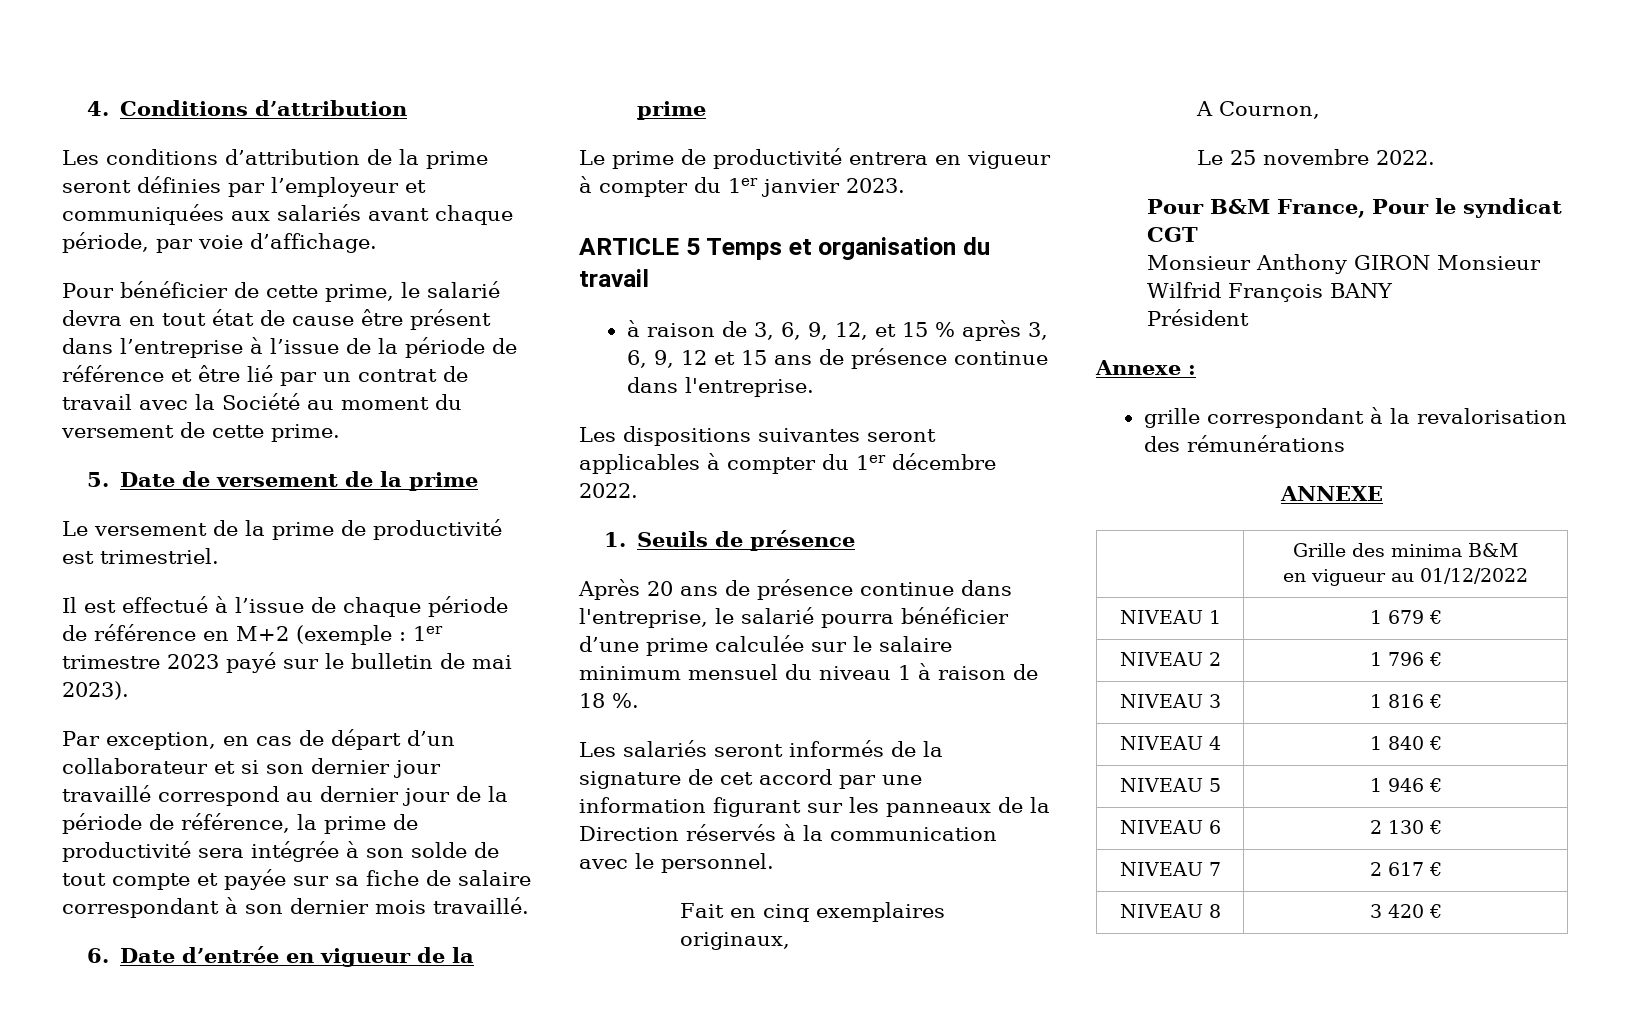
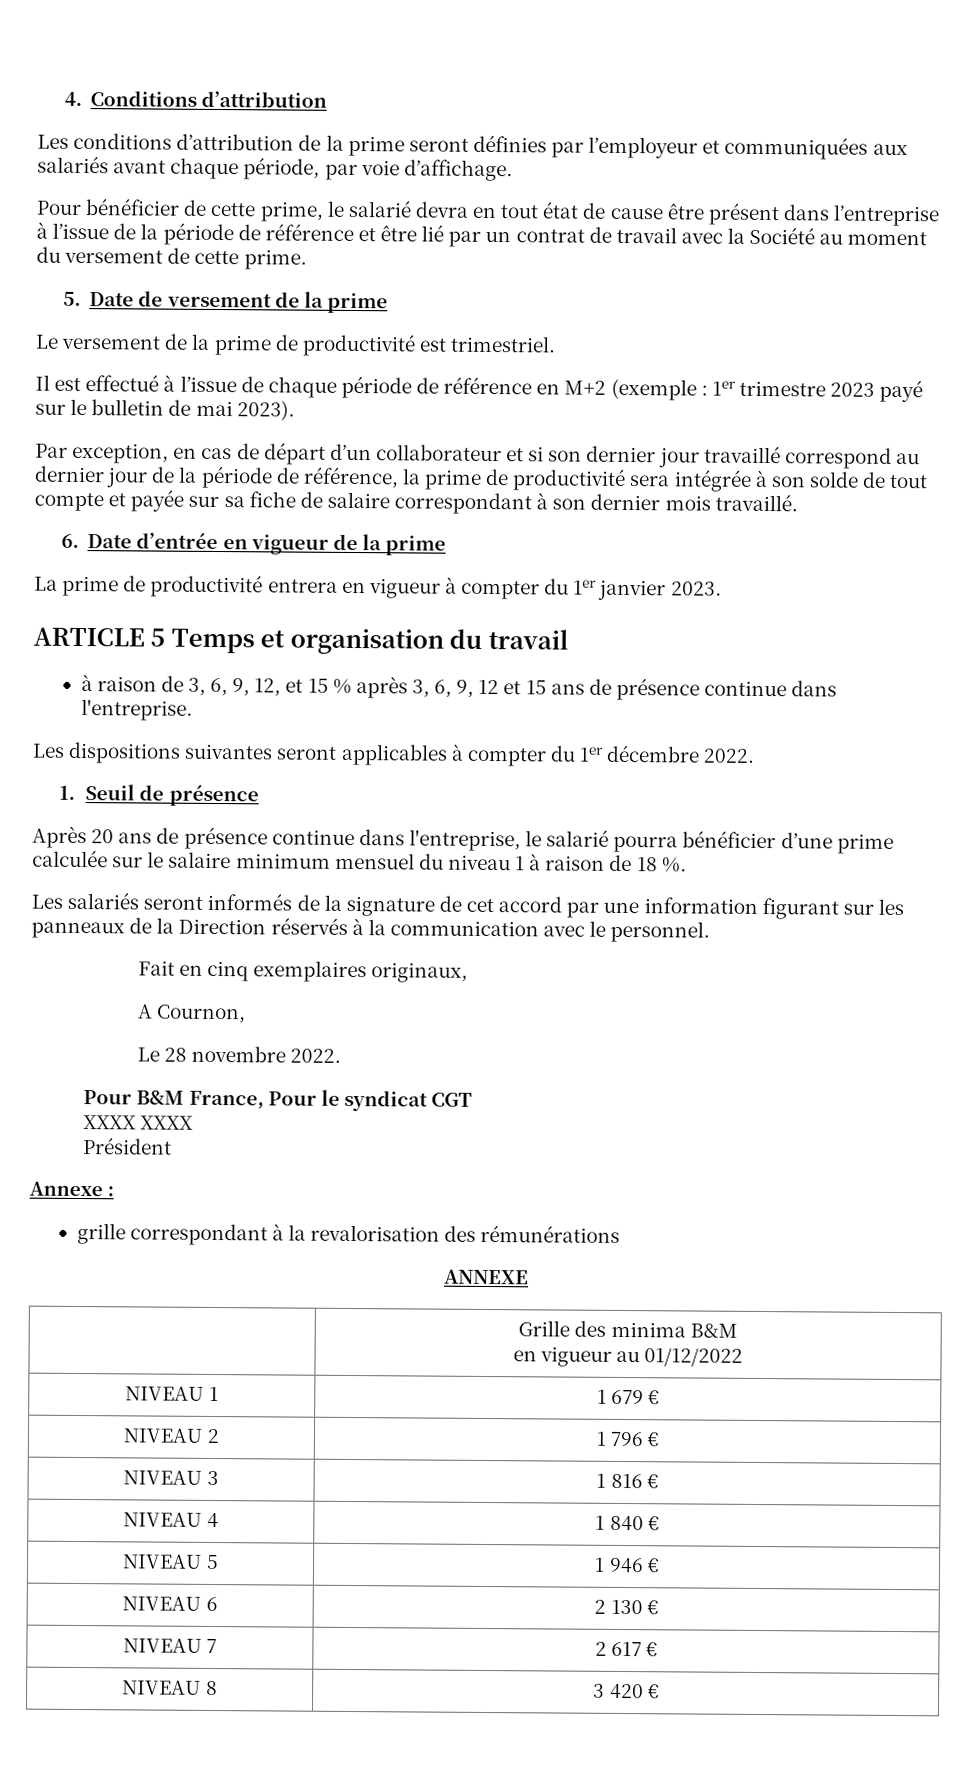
- Le prime de productivité entrera en vigueur à compter du 1er janvier 2023.
+ La prime de productivité entrera en vigueur à compter du 1er janvier 2023.
- 1. Seuils de présence
+ 1. Seuil de présence
- Le 25 novembre 2022.
+ Le 28 novembre 2022.
- Monsieur Anthony GIRON Monsieur Wilfrid François BANY
+ XXXX XXXX

